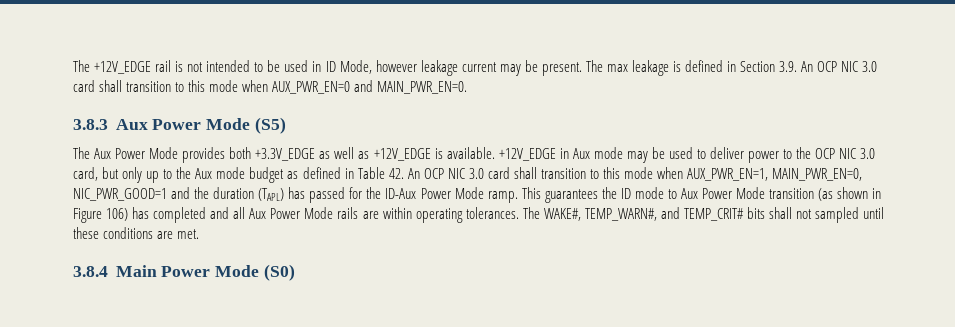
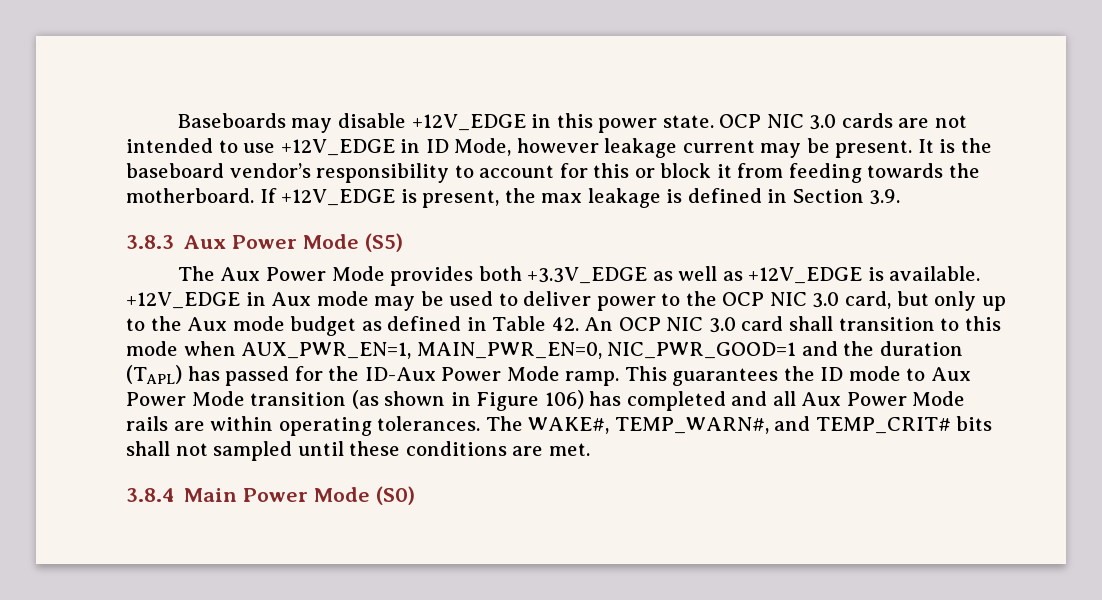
- The +12V_EDGE rail is not intended to be used in ID Mode, however leakage current may be present.
+ Baseboards may disable +12V_EDGE in this power state. OCP NIC 3.0 cards are not intended to use +12V_EDGE in ID Mode, however leakage current may be present.
- The max leakage is defined in Section 3.9. An OCP NIC 3.0 card shall transition to this mode when AUX_PWR_EN=0 and MAIN_PWR_EN=0.
+ It is the baseboard vendor’s responsibility to account for this or block it from feeding towards the motherboard. If +12V_EDGE is present, the max leakage is defined in Section 3.9.

